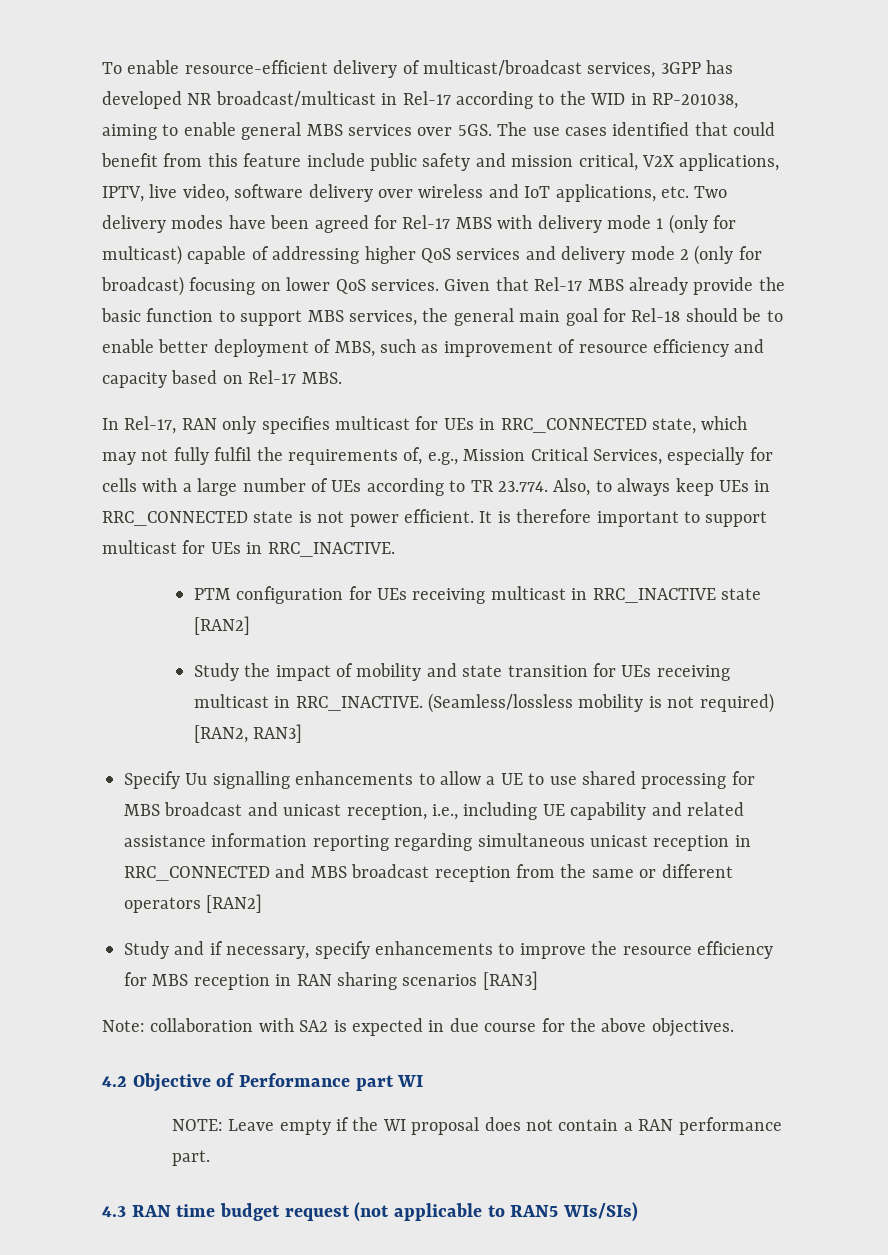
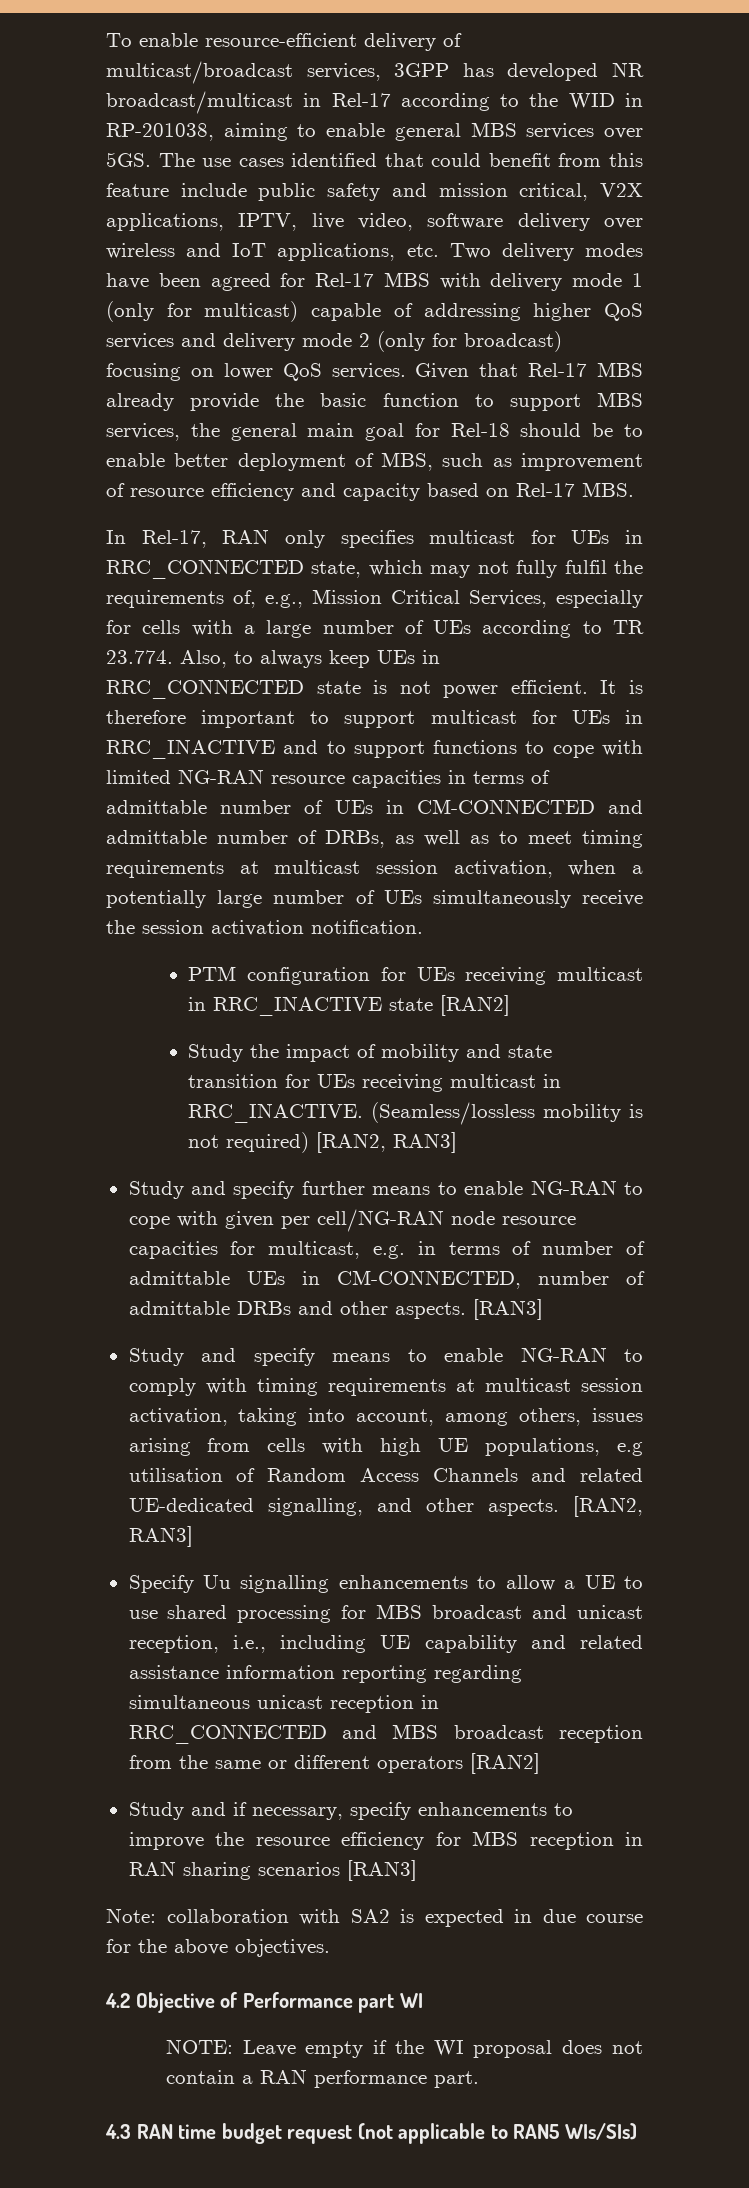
- It is therefore important to support multicast for UEs in RRC_INACTIVE.
+ It is therefore important to support multicast for UEs in RRC_INACTIVE and to support functions to cope with limited NG-RAN resource capacities in terms of admittable number of UEs in CM-CONNECTED and admittable number of DRBs, as well as to meet timing requirements at multicast session activation, when a potentially large number of UEs simultaneously receive the session activation notification.
+ Study and specify further means to enable NG-RAN to cope with given per cell/NG-RAN node resource capacities for multicast, e.g. in terms of number of admittable UEs in CM-CONNECTED, number of admittable DRBs and other aspects. [RAN3]
+ Study and specify means to enable NG-RAN to comply with timing requirements at multicast session activation, taking into account, among others, issues arising from cells with high UE populations, e.g utilisation of Random Access Channels and related UE-dedicated signalling, and other aspects. [RAN2, RAN3]

